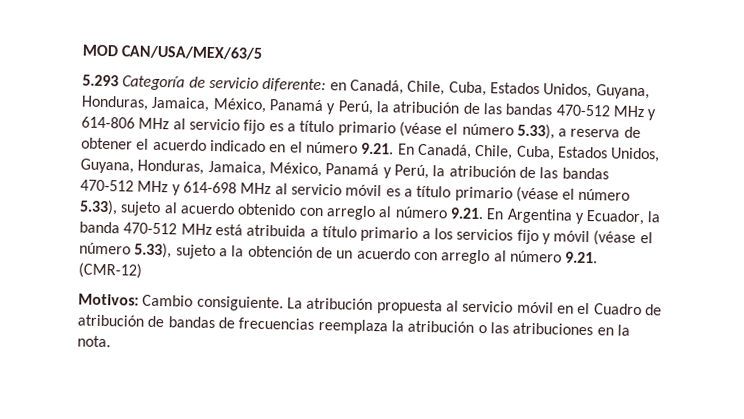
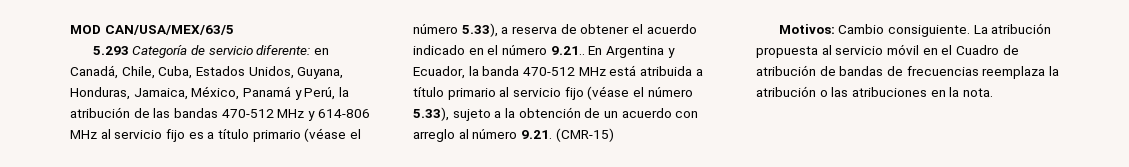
- en Canadá, Chile, Cuba, Estados Unidos, Guyana, Honduras, Jamaica, México, Panamá y Perú, la atribución de las bandas 470-512 MHz y 614-806 MHz al servicio fijo es a título primario (véase el número 5.33), a reserva de obtener el acuerdo indicado en el número 9.21. En Canadá, Chile, Cuba, Estados Unidos, Guyana, Honduras, Jamaica, México, Panamá y Perú, la atribución de las bandas 470-512 MHz y 614-698 MHz al servicio móvil es a título primario (véase el número 5.33), sujeto al acuerdo obtenido con arreglo al número 9.21. En Argentina y Ecuador, la banda 470-512 MHz está atribuida a título primario a los servicios fijo y móvil (véase el número 5.33), sujeto a la obtención de un acuerdo con arreglo al número 9.21. (CMR-12)
+ en Canadá, Chile, Cuba, Estados Unidos, Guyana, Honduras, Jamaica, México, Panamá y Perú, la atribución de las bandas 470-512 MHz y 614-806 MHz al servicio fijo es a título primario (véase el número 5.33), a reserva de obtener el acuerdo indicado en el número 9.21.. En Argentina y Ecuador, la banda 470-512 MHz está atribuida a título primario al servicio fijo (véase el número 5.33), sujeto a la obtención de un acuerdo con arreglo al número 9.21. (CMR-15)

